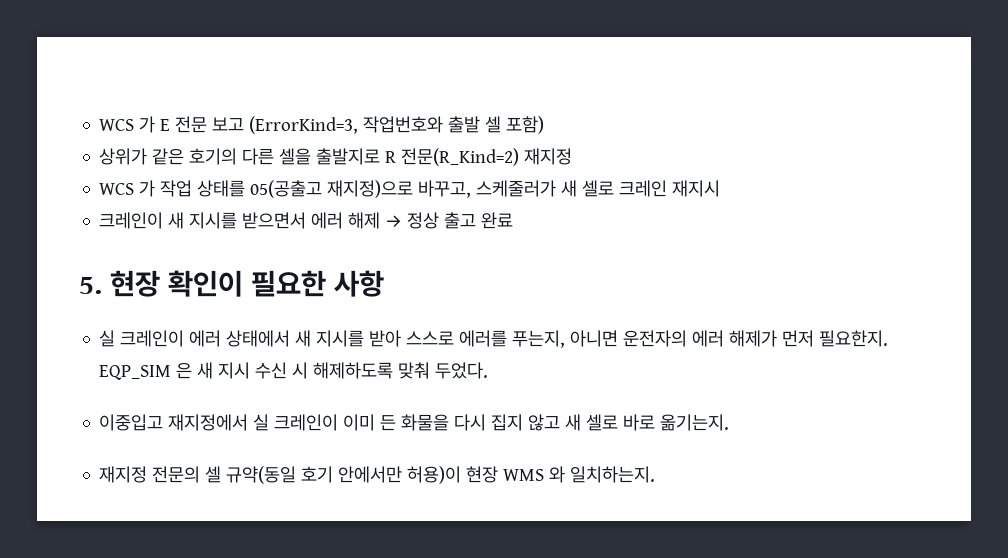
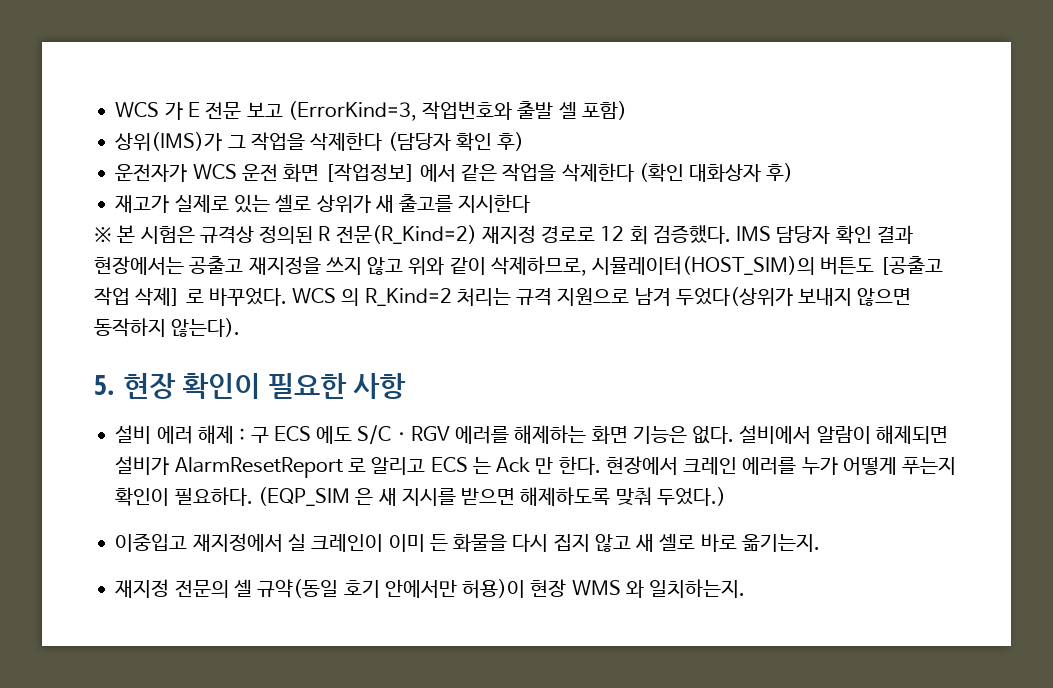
- 상위가 같은 호기의 다른 셀을 출발지로 R 전문(R_Kind=2) 재지정
- WCS 가 작업 상태를 05(공출고 재지정)으로 바꾸고, 스케줄러가 새 셀로 크레인 재지시
- 크레인이 새 지시를 받으면서 에러 해제 → 정상 출고 완료
+ 상위(IMS)가 그 작업을 삭제한다 (담당자 확인 후)
+ 운전자가 WCS 운전 화면 [작업정보] 에서 같은 작업을 삭제한다 (확인 대화상자 후)
+ 재고가 실제로 있는 셀로 상위가 새 출고를 지시한다
+ ※ 본 시험은 규격상 정의된 R 전문(R_Kind=2) 재지정 경로로 12 회 검증했다. IMS 담당자 확인 결과 현장에서는 공출고 재지정을 쓰지 않고 위와 같이 삭제하므로, 시뮬레이터(HOST_SIM)의 버튼도 [공출고 작업 삭제] 로 바꾸었다. WCS 의 R_Kind=2 처리는 규격 지원으로 남겨 두었다(상위가 보내지 않으면 동작하지 않는다).
- 실 크레인이 에러 상태에서 새 지시를 받아 스스로 에러를 푸는지, 아니면 운전자의 에러 해제가 먼저 필요한지. EQP_SIM 은 새 지시 수신 시 해제하도록 맞춰 두었다.
+ 설비 에러 해제 : 구 ECS 에도 S/C · RGV 에러를 해제하는 화면 기능은 없다. 설비에서 알람이 해제되면 설비가 AlarmResetReport 로 알리고 ECS 는 Ack 만 한다. 현장에서 크레인 에러를 누가 어떻게 푸는지 확인이 필요하다. (EQP_SIM 은 새 지시를 받으면 해제하도록 맞춰 두었다.)

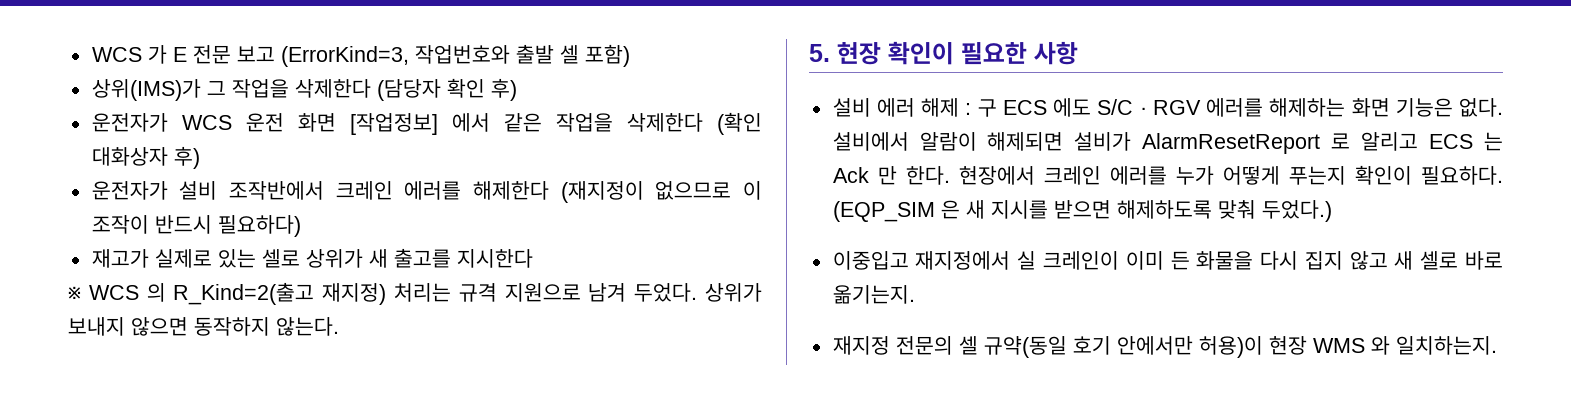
+ 운전자가 설비 조작반에서 크레인 에러를 해제한다 (재지정이 없으므로 이 조작이 반드시 필요하다)
- ※ 본 시험은 규격상 정의된 R 전문(R_Kind=2) 재지정 경로로 12 회 검증했다. IMS 담당자 확인 결과 현장에서는 공출고 재지정을 쓰지 않고 위와 같이 삭제하므로, 시뮬레이터(HOST_SIM)의 버튼도 [공출고 작업 삭제] 로 바꾸었다. WCS 의 R_Kind=2 처리는 규격 지원으로 남겨 두었다(상위가 보내지 않으면 동작하지 않는다).
+ ※ WCS 의 R_Kind=2(출고 재지정) 처리는 규격 지원으로 남겨 두었다. 상위가 보내지 않으면 동작하지 않는다.

